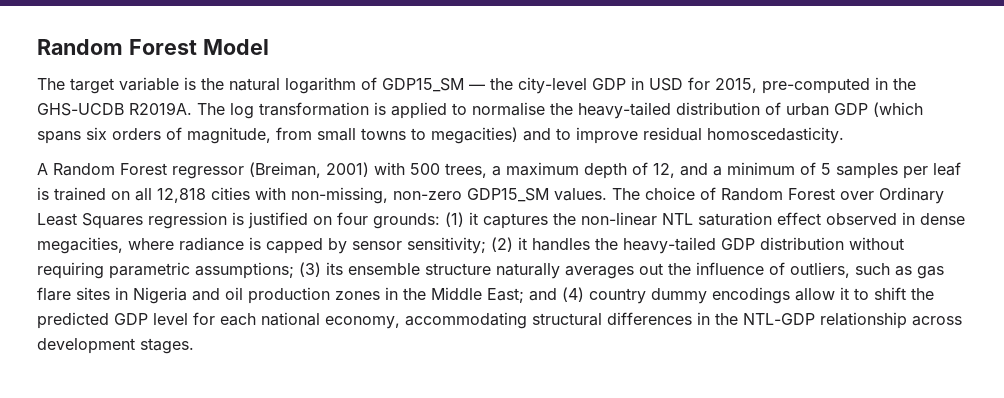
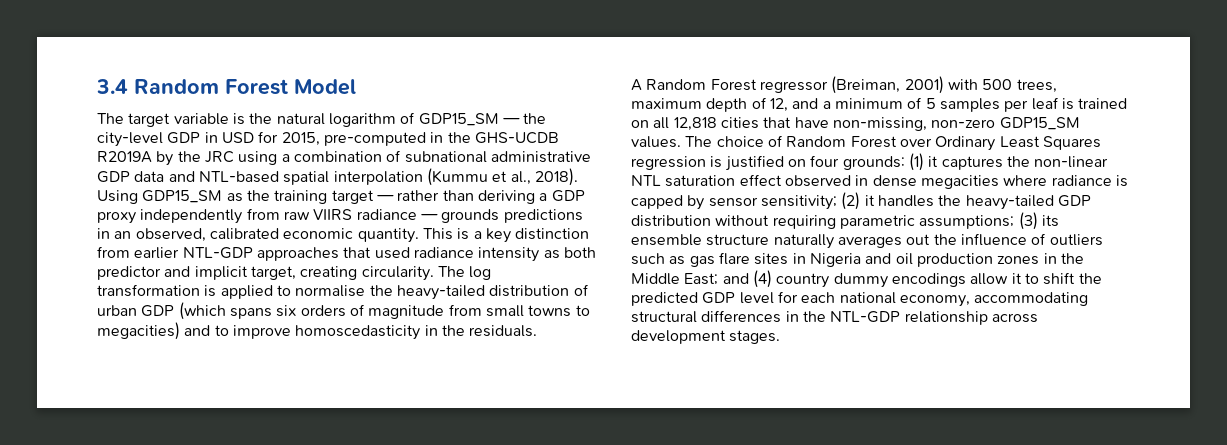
- Random Forest Model
+ 3.4 Random Forest Model
- The target variable is the natural logarithm of GDP15_SM — the city-level GDP in USD for 2015, pre-computed in the GHS-UCDB R2019A.
+ The target variable is the natural logarithm of GDP15_SM — the city-level GDP in USD for 2015, pre-computed in the GHS-UCDB R2019A by the JRC using a combination of subnational administrative GDP data and NTL-based spatial interpolation (Kummu et al., 2018). Using GDP15_SM as the training target — rather than deriving a GDP proxy independently from raw VIIRS radiance — grounds predictions in an observed, calibrated economic quantity. This is a key distinction from earlier NTL-GDP approaches that used radiance intensity as both predictor and implicit target, creating circularity.
- The log transformation is applied to normalise the heavy-tailed distribution of urban GDP (which spans six orders of magnitude, from small towns to megacities) and to improve residual homoscedasticity.
+ The log transformation is applied to normalise the heavy-tailed distribution of urban GDP (which spans six orders of magnitude from small towns to megacities) and to improve homoscedasticity in the residuals.
- A Random Forest regressor (Breiman, 2001) with 500 trees, a maximum depth of 12, and a minimum of 5 samples per leaf is trained on all 12,818 cities with non-missing, non-zero GDP15_SM values.
+ A Random Forest regressor (Breiman, 2001) with 500 trees, maximum depth of 12, and a minimum of 5 samples per leaf is trained on all 12,818 cities that have non-missing, non-zero GDP15_SM values.
- (1) it captures the non-linear NTL saturation effect observed in dense megacities, where radiance is capped by sensor sensitivity;
+ (1) it captures the non-linear NTL saturation effect observed in dense megacities where radiance is capped by sensor sensitivity;
- (3) its ensemble structure naturally averages out the influence of outliers, such as gas flare sites in Nigeria and oil production zones in the Middle East;
+ (3) its ensemble structure naturally averages out the influence of outliers such as gas flare sites in Nigeria and oil production zones in the Middle East;

